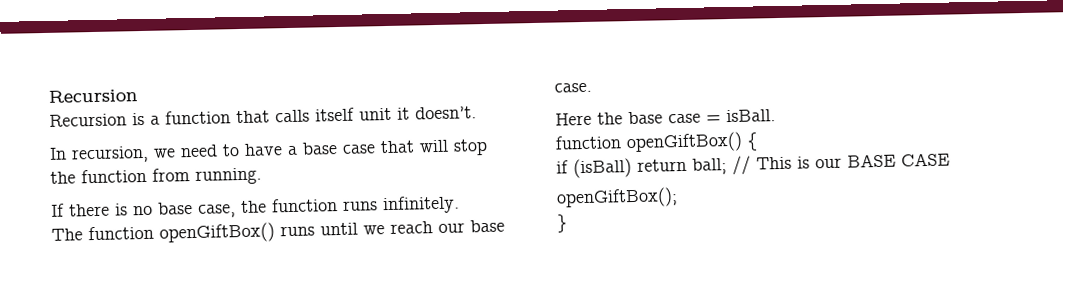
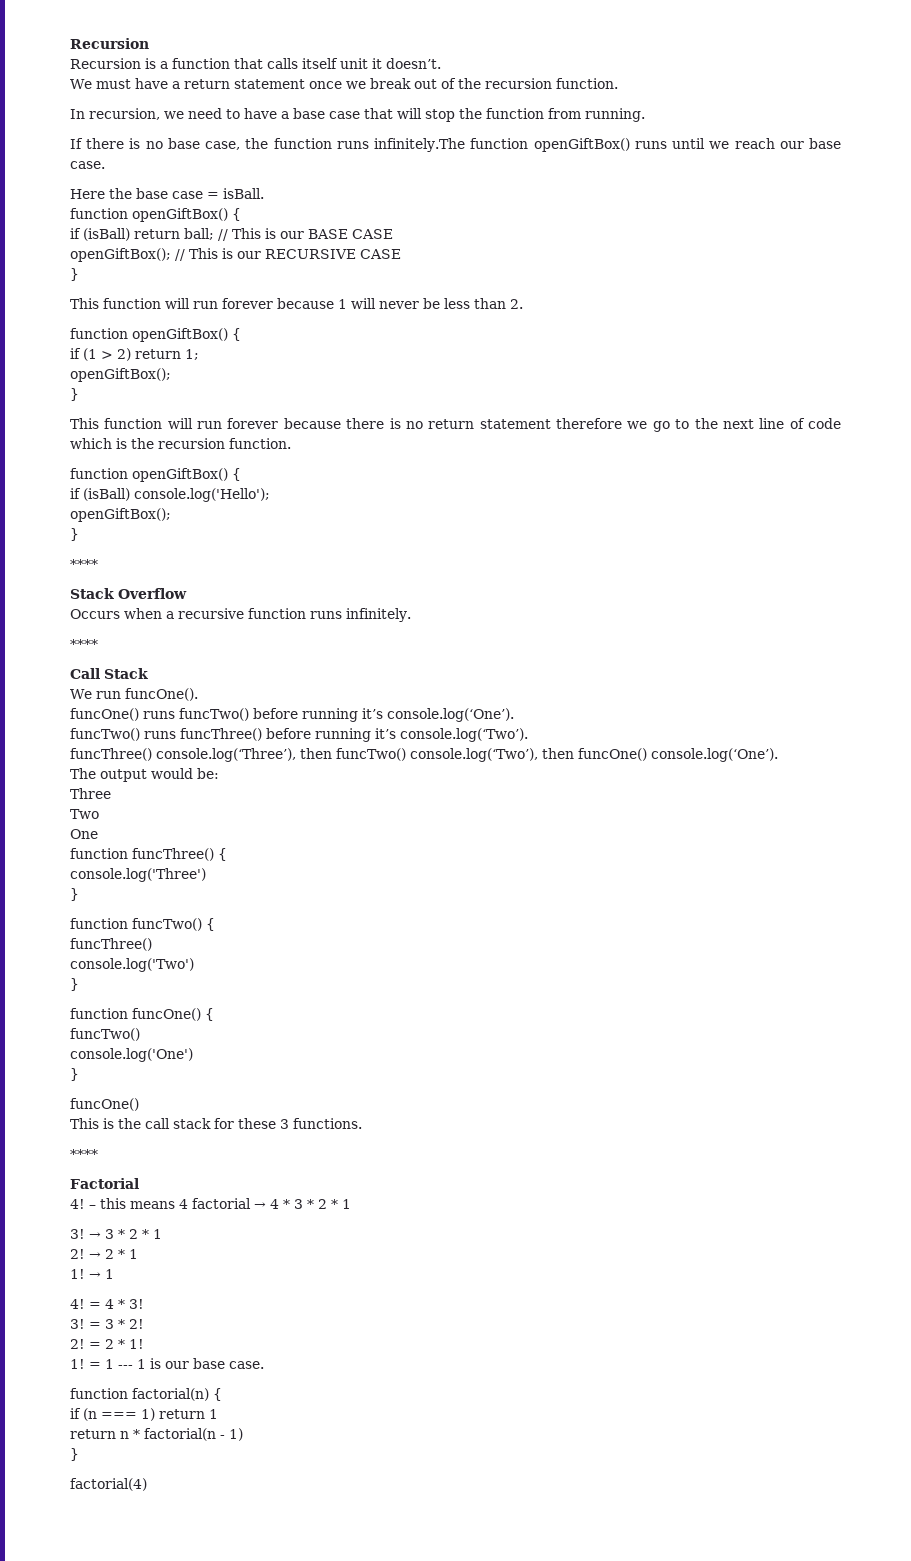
+ We must have a return statement once we break out of the recursion function.
- If there is no base case, the function runs infinitely.
- The function openGiftBox() runs until we reach our base case.
+ If there is no base case, the function runs infinitely.The function openGiftBox() runs until we reach our base case.
+ openGiftBox(); // This is our RECURSIVE CASE
+ }
+ This function will run forever because 1 will never be less than 2.
+ function openGiftBox() {
+ if (1 > 2) return 1;
  openGiftBox();
  }
+ This function will run forever because there is no return statement therefore we go to the next line of code which is the recursion function.
+ function openGiftBox() {
+ if (isBall) console.log('Hello');
+ openGiftBox();
+ }
+ ****
+ Stack Overflow
+ Occurs when a recursive function runs infinitely.
+ ****
+ Call Stack
+ We run funcOne().
+ funcOne() runs funcTwo() before running it’s console.log(‘One’).
+ funcTwo() runs funcThree() before running it’s console.log(‘Two’).
+ funcThree() console.log(‘Three’), then funcTwo() console.log(‘Two’), then funcOne() console.log(‘One’).
+ The output would be:
+ Three
+ Two
+ One
+ function funcThree() {
+ console.log('Three')
+ }
+ function funcTwo() {
+ funcThree()
+ console.log('Two')
+ }
+ function funcOne() {
+ funcTwo()
+ console.log('One')
+ }
+ funcOne()
+ This is the call stack for these 3 functions.
+ ****
+ Factorial
+ 4! – this means 4 factorial → 4 * 3 * 2 * 1
+ 3! → 3 * 2 * 1
+ 2! → 2 * 1
+ 1! → 1
+ 4! = 4 * 3!
+ 3! = 3 * 2!
+ 2! = 2 * 1!
+ 1! = 1 --- 1 is our base case.
+ function factorial(n) {
+ if (n === 1) return 1
+ return n * factorial(n - 1)
+ }
+ factorial(4)

